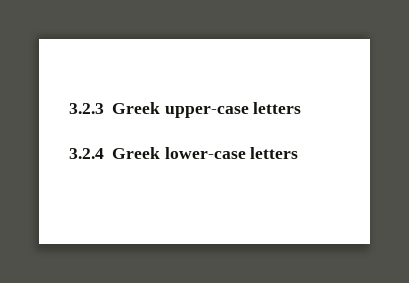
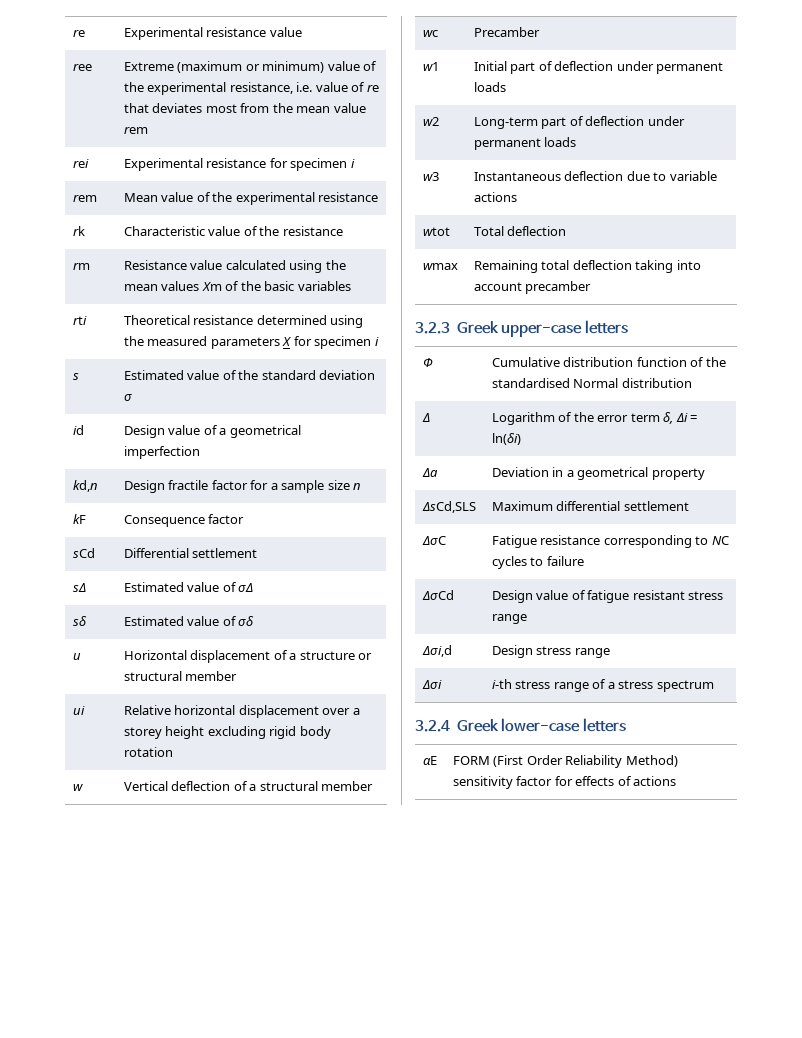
+ re | Experimental resistance value
+ ree | Extreme (maximum or minimum) value of the experimental resistance, i.e. value of re that deviates most from the mean value rem
+ rei | Experimental resistance for specimen i
+ rem | Mean value of the experimental resistance
+ rk | Characteristic value of the resistance
+ rm | Resistance value calculated using the mean values Xm of the basic variables
+ rti | Theoretical resistance determined using the measured parameters X for specimen i
+ s | Estimated value of the standard deviation σ
+ id | Design value of a geometrical imperfection
+ kd,n | Design fractile factor for a sample size n
+ kF | Consequence factor
+ sCd | Differential settlement
+ sΔ | Estimated value of σΔ
+ sδ | Estimated value of σδ
+ u | Horizontal displacement of a structure or structural member
+ ui | Relative horizontal displacement over a storey height excluding rigid body rotation
+ w | Vertical deflection of a structural member
+ wc | Precamber
+ w1 | Initial part of deflection under permanent loads
+ w2 | Long-term part of deflection under permanent loads
+ w3 | Instantaneous deflection due to variable actions
+ wtot | Total deflection
+ wmax | Remaining total deflection taking into account precamber
  3.2.3 Greek upper-case letters
+ Φ | Cumulative distribution function of the standardised Normal distribution
+ Δ | Logarithm of the error term δ, Δi = ln(δi)
+ Δa | Deviation in a geometrical property
+ ΔsCd,SLS | Maximum differential settlement
+ ΔσC | Fatigue resistance corresponding to NC cycles to failure
+ ΔσCd | Design value of fatigue resistant stress range
+ Δσi,d | Design stress range
+ Δσi | i-th stress range of a stress spectrum
  3.2.4 Greek lower-case letters
+ αE | FORM (First Order Reliability Method) sensitivity factor for effects of actions

